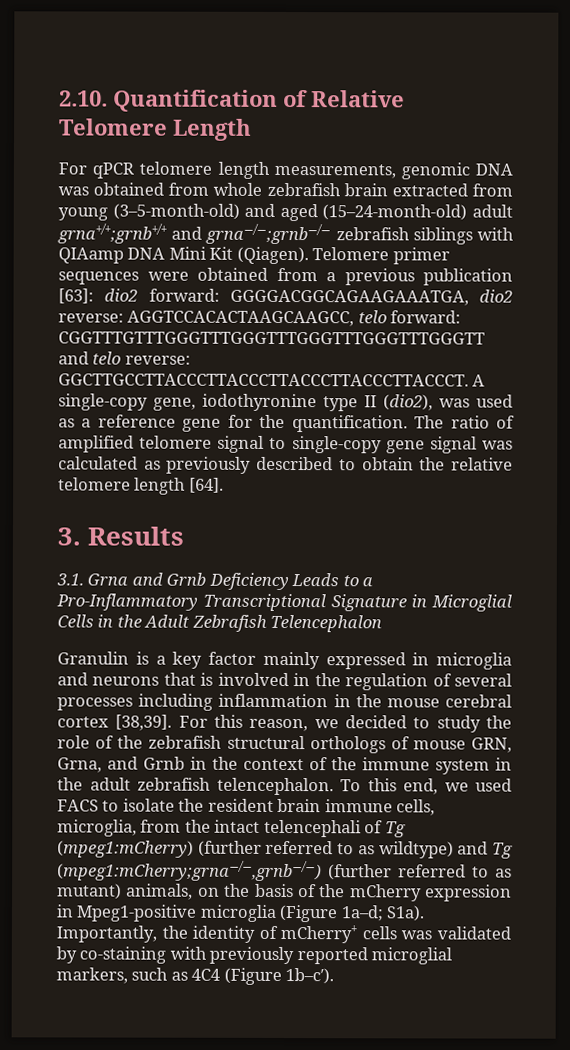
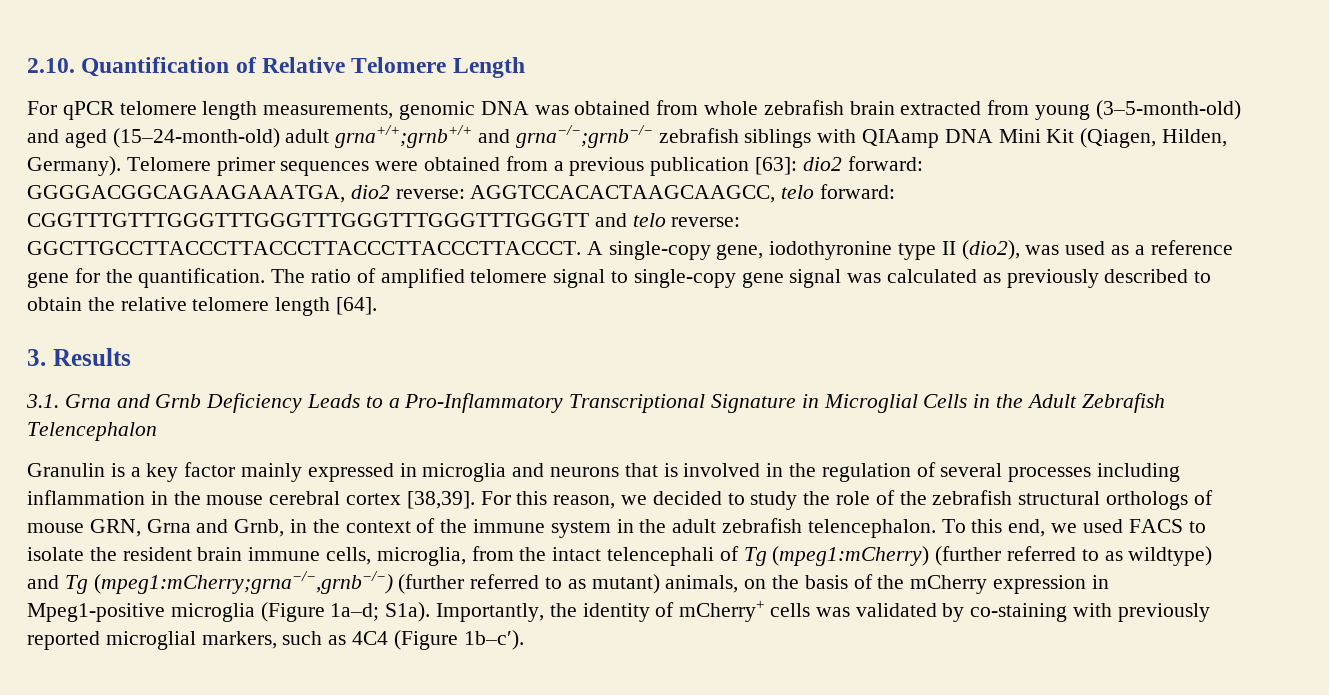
- For qPCR telomere length measurements, genomic DNA was obtained from whole zebrafish brain extracted from young (3–5-month-old) and aged (15–24-month-old) adult grna+/+;grnb+/+ and grna−/−;grnb−/− zebrafish siblings with QIAamp DNA Mini Kit (Qiagen).
+ For qPCR telomere length measurements, genomic DNA was obtained from whole zebrafish brain extracted from young (3–5-month-old) and aged (15–24-month-old) adult grna+/+;grnb+/+ and grna−/−;grnb−/− zebrafish siblings with QIAamp DNA Mini Kit (Qiagen, Hilden, Germany).
- For this reason, we decided to study the role of the zebrafish structural orthologs of mouse GRN, Grna, and Grnb in the context of the immune system in the adult zebrafish telencephalon.
+ For this reason, we decided to study the role of the zebrafish structural orthologs of mouse GRN, Grna and Grnb, in the context of the immune system in the adult zebrafish telencephalon.

